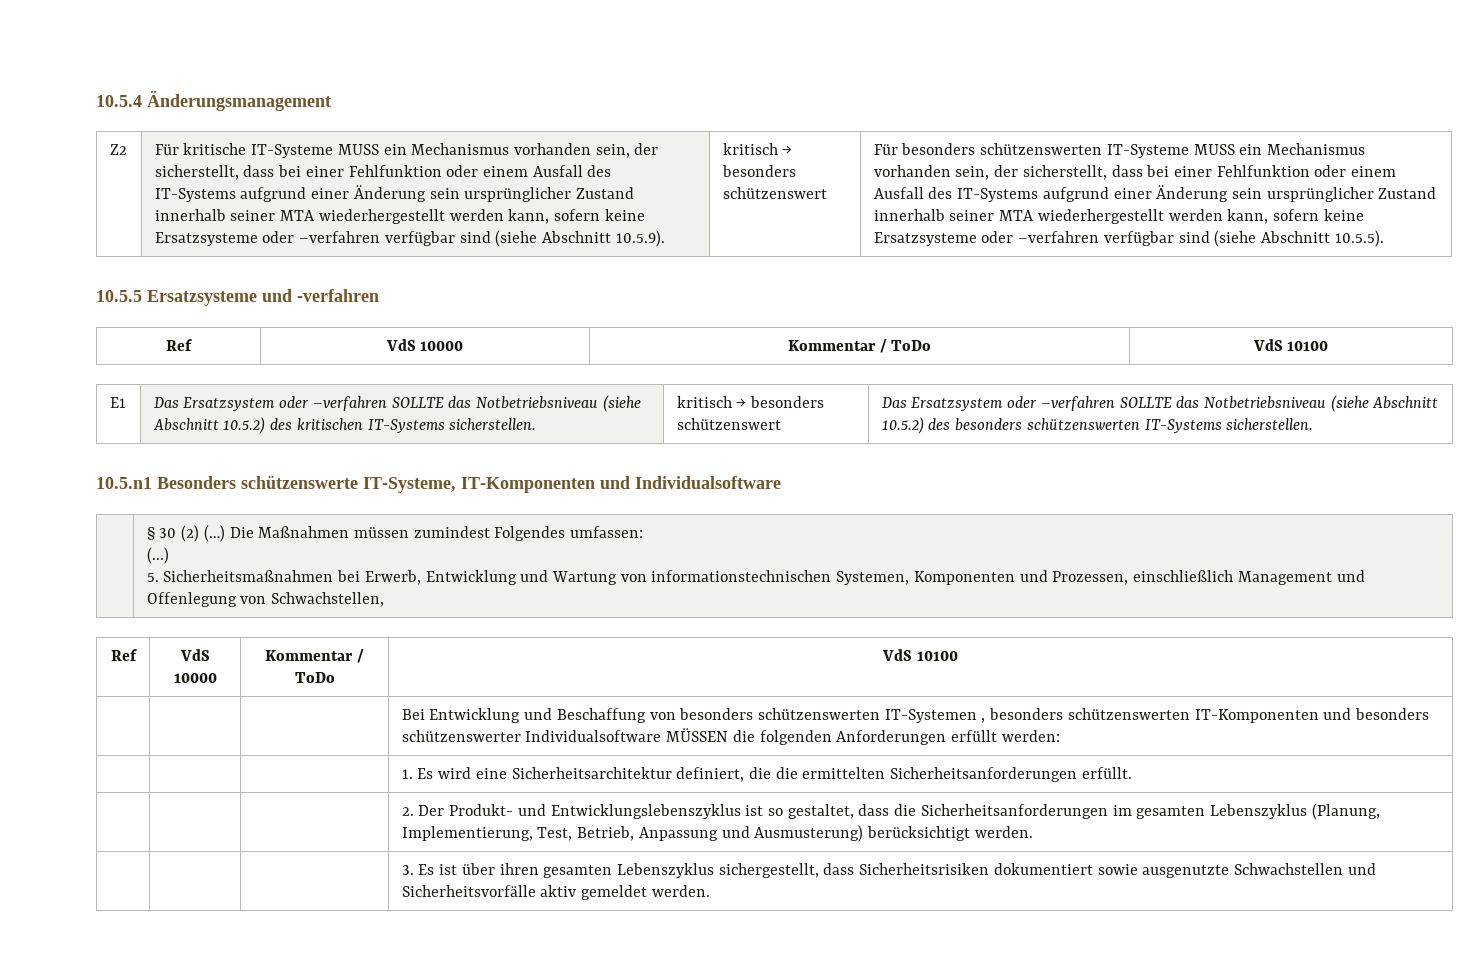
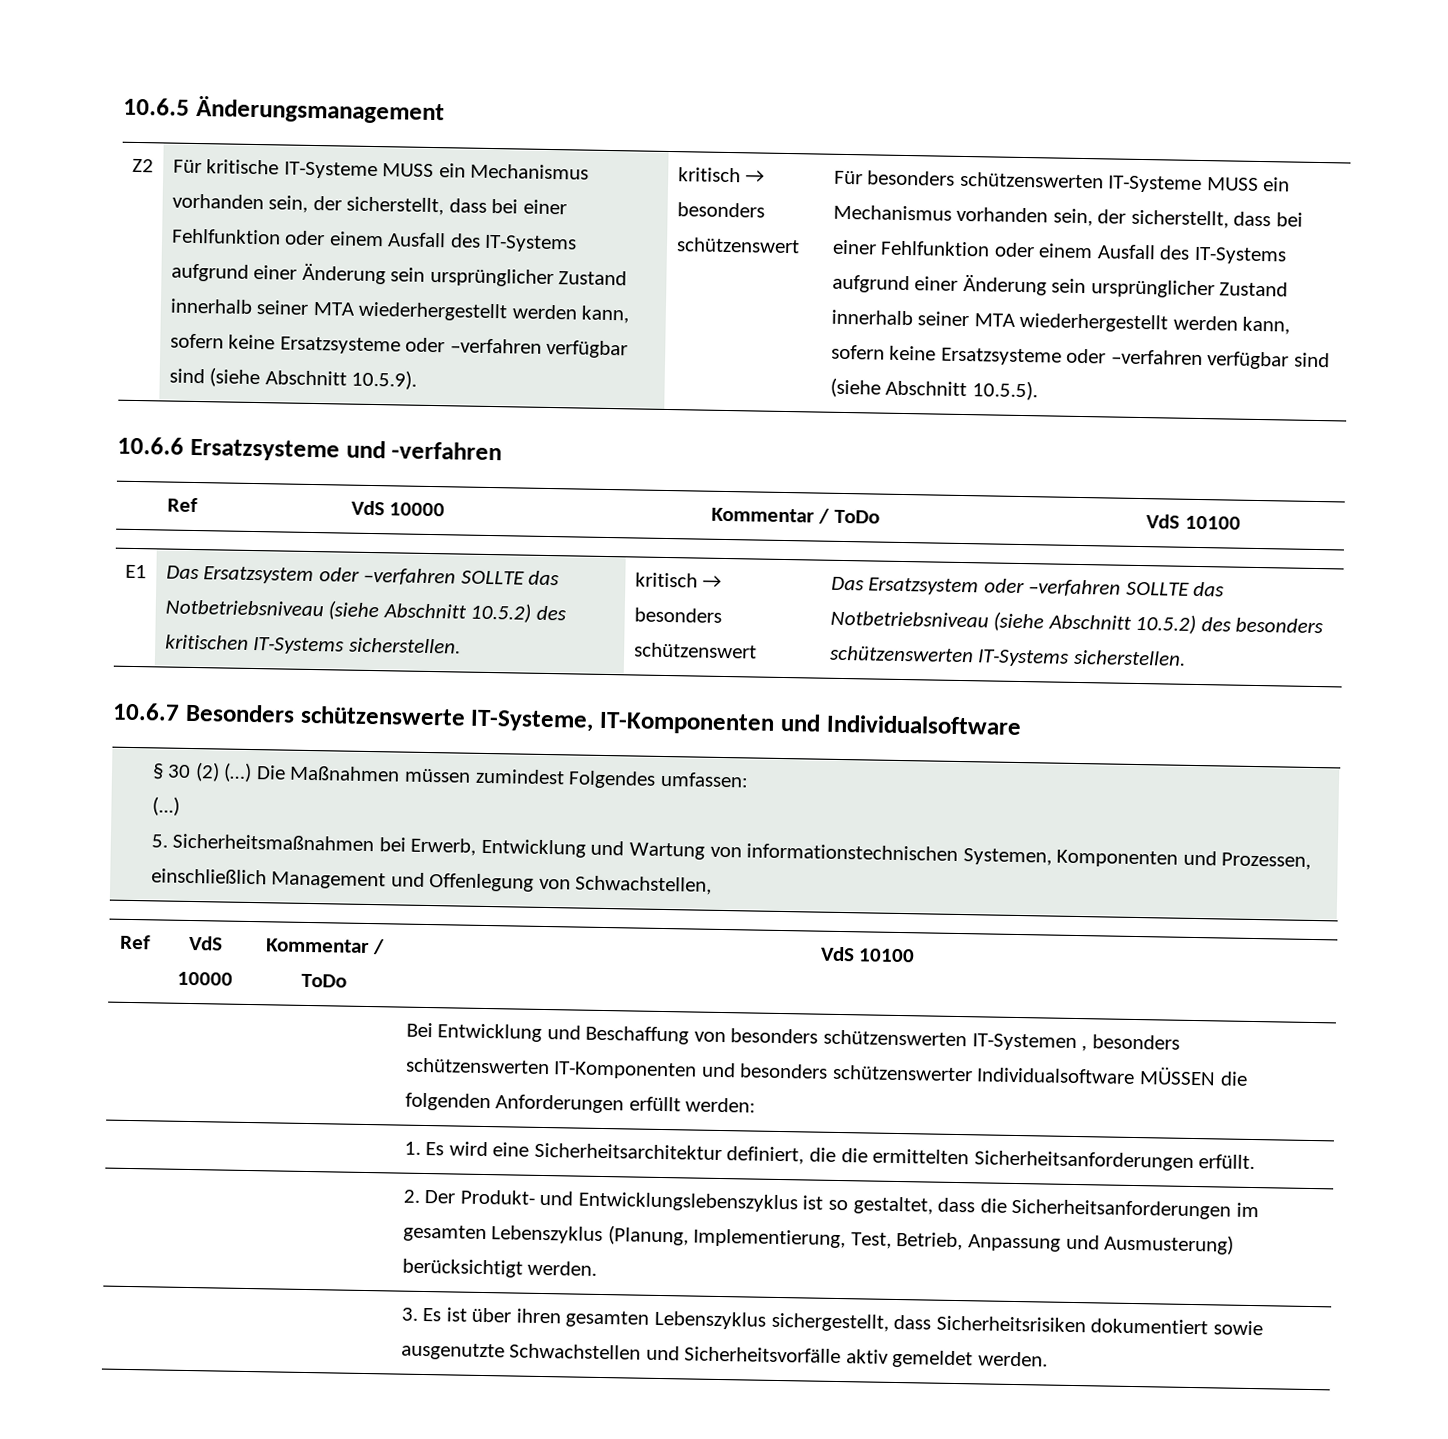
- 10.5.4 Änderungsmanagement
+ 10.6.5 Änderungsmanagement
- 10.5.5 Ersatzsysteme und -verfahren
+ 10.6.6 Ersatzsysteme und -verfahren
- 10.5.n1 Besonders schützenswerte IT-Systeme, IT-Komponenten und Individualsoftware
+ 10.6.7 Besonders schützenswerte IT-Systeme, IT-Komponenten und Individualsoftware

